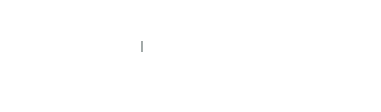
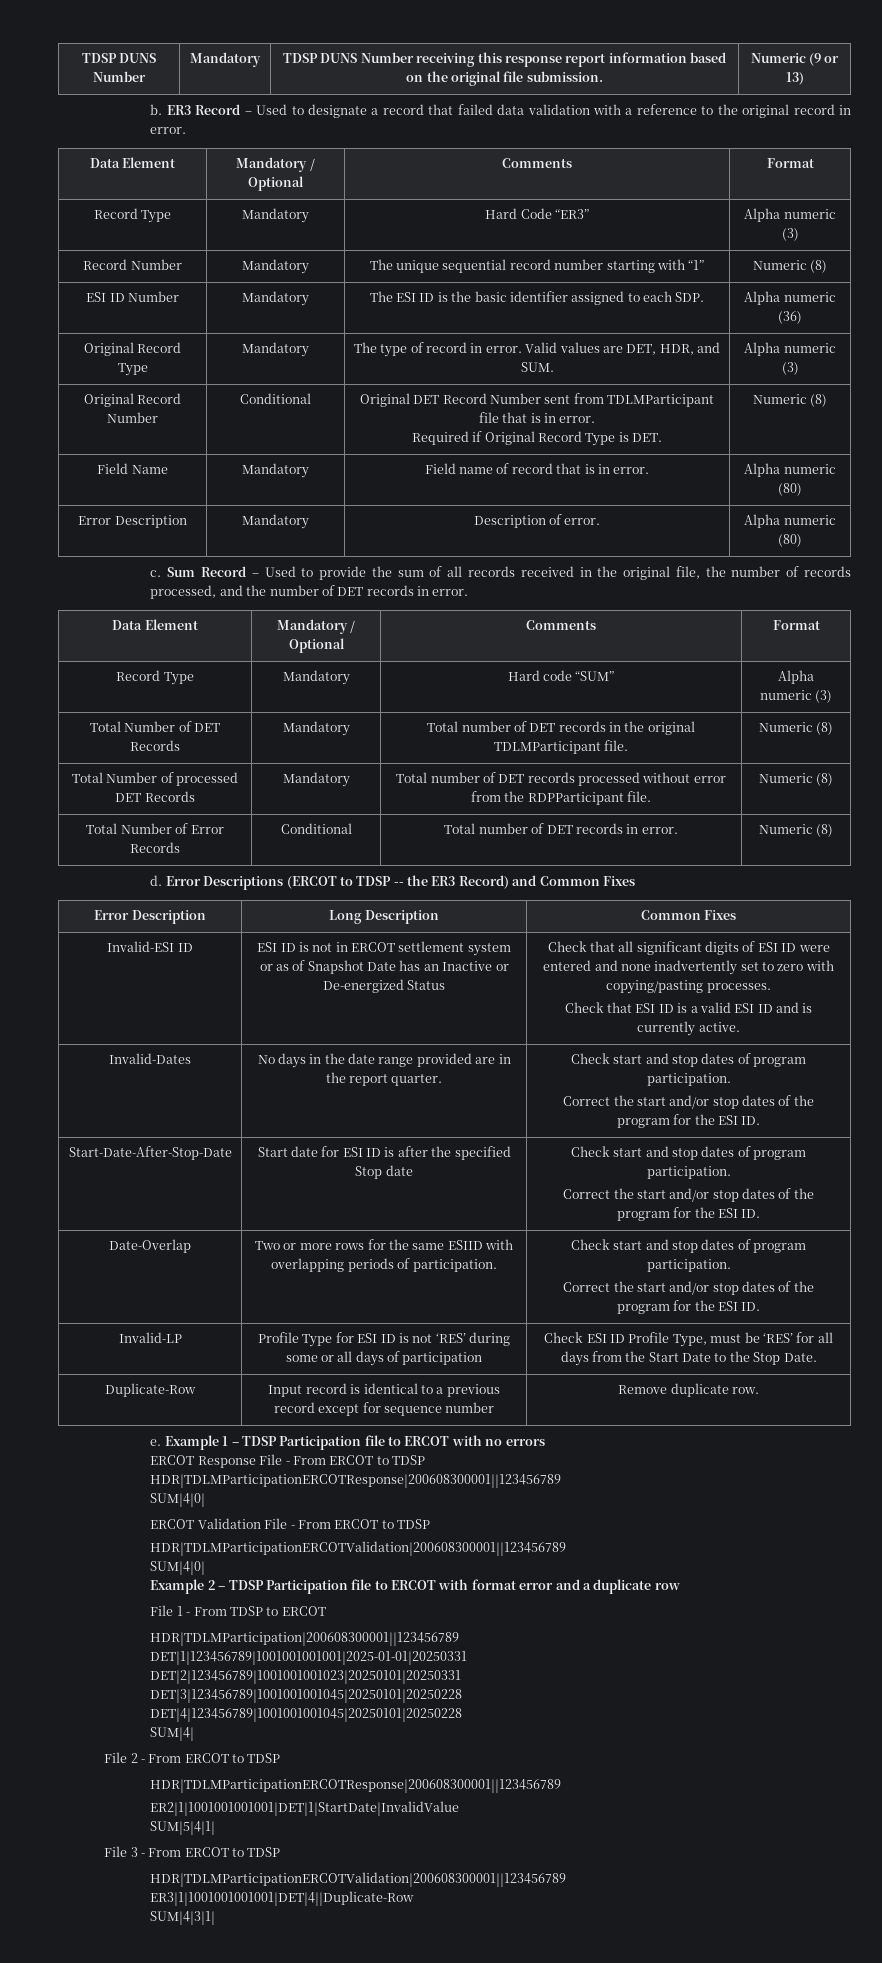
- |
+ TDSP DUNS Number | Mandatory | TDSP DUNS Number receiving this response report information based on the original file submission. | Numeric (9 or 13)
+ b. ER3 Record – Used to designate a record that failed data validation with a reference to the original record in error.
+ Data Element | Mandatory / Optional | Comments | Format
+ Record Type | Mandatory | Hard Code “ER3” | Alpha numeric (3)
+ Record Number | Mandatory | The unique sequential record number starting with “1” | Numeric (8)
+ ESI ID Number | Mandatory | The ESI ID is the basic identifier assigned to each SDP. | Alpha numeric (36)
+ Original Record Type | Mandatory | The type of record in error. Valid values are DET, HDR, and SUM. | Alpha numeric (3)
+ Original Record Number | Conditional | Original DET Record Number sent from TDLMParticipant file that is in error.
+ Required if Original Record Type is DET. | Numeric (8)
+ Field Name | Mandatory | Field name of record that is in error. | Alpha numeric (80)
+ Error Description | Mandatory | Description of error. | Alpha numeric (80)
+ c. Sum Record – Used to provide the sum of all records received in the original file, the number of records processed, and the number of DET records in error.
+ Data Element | Mandatory / Optional | Comments | Format
+ Record Type | Mandatory | Hard code “SUM” | Alpha numeric (3)
+ Total Number of DET Records | Mandatory | Total number of DET records in the original TDLMParticipant file. | Numeric (8)
+ Total Number of processed DET Records | Mandatory | Total number of DET records processed without error from the RDPParticipant file. | Numeric (8)
+ Total Number of Error Records | Conditional | Total number of DET records in error. | Numeric (8)
+ d. Error Descriptions (ERCOT to TDSP -- the ER3 Record) and Common Fixes
+ Error Description | Long Description | Common Fixes
+ Invalid-ESI ID | ESI ID is not in ERCOT settlement system or as of Snapshot Date has an Inactive or De-energized Status | Check that all significant digits of ESI ID were entered and none inadvertently set to zero with copying/pasting processes.
+ Check that ESI ID is a valid ESI ID and is currently active.
+ Invalid-Dates | No days in the date range provided are in the report quarter. | Check start and stop dates of program participation.
+ Correct the start and/or stop dates of the program for the ESI ID.
+ Start-Date-After-Stop-Date | Start date for ESI ID is after the specified Stop date | Check start and stop dates of program participation.
+ Correct the start and/or stop dates of the program for the ESI ID.
+ Date-Overlap | Two or more rows for the same ESIID with overlapping periods of participation. | Check start and stop dates of program participation.
+ Correct the start and/or stop dates of the program for the ESI ID.
+ Invalid-LP | Profile Type for ESI ID is not ‘RES’ during some or all days of participation | Check ESI ID Profile Type, must be ‘RES’ for all days from the Start Date to the Stop Date.
+ Duplicate-Row | Input record is identical to a previous record except for sequence number | Remove duplicate row.
+ e. Example 1 – TDSP Participation file to ERCOT with no errors
+ ERCOT Response File - From ERCOT to TDSP
+ HDR|TDLMParticipationERCOTResponse|200608300001||123456789
+ SUM|4|0|
+ ERCOT Validation File - From ERCOT to TDSP
+ HDR|TDLMParticipationERCOTValidation|200608300001||123456789
+ SUM|4|0|
+ Example 2 – TDSP Participation file to ERCOT with format error and a duplicate row
+ File 1 - From TDSP to ERCOT
+ HDR|TDLMParticipation|200608300001||123456789
+ DET|1|123456789|1001001001001|2025-01-01|20250331
+ DET|2|123456789|1001001001023|20250101|20250331
+ DET|3|123456789|1001001001045|20250101|20250228
+ DET|4|123456789|1001001001045|20250101|20250228
+ SUM|4|
+ File 2 - From ERCOT to TDSP
+ HDR|TDLMParticipationERCOTResponse|200608300001||123456789
+ ER2|1|1001001001001|DET|1|StartDate|InvalidValue
+ SUM|5|4|1|
+ File 3 - From ERCOT to TDSP
+ HDR|TDLMParticipationERCOTValidation|200608300001||123456789
+ ER3|1|1001001001001|DET|4||Duplicate-Row
+ SUM|4|3|1|

